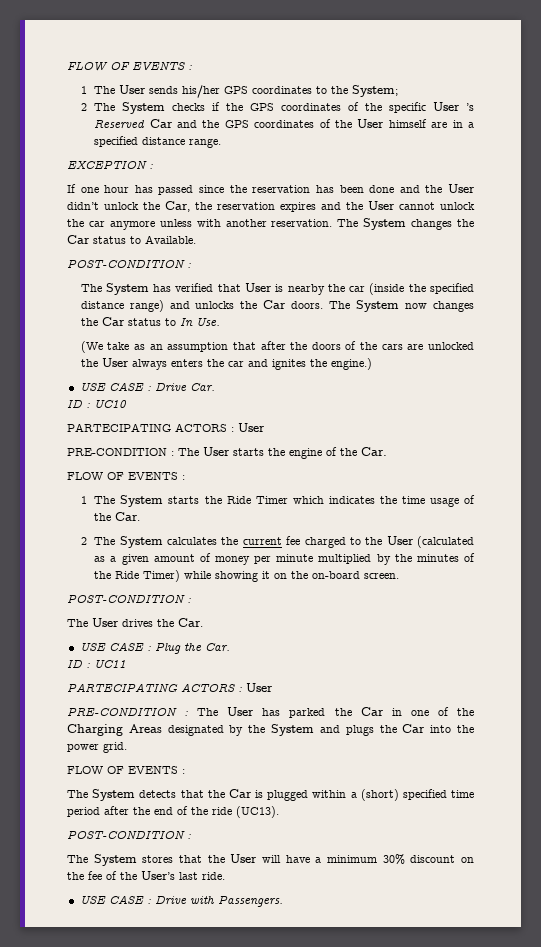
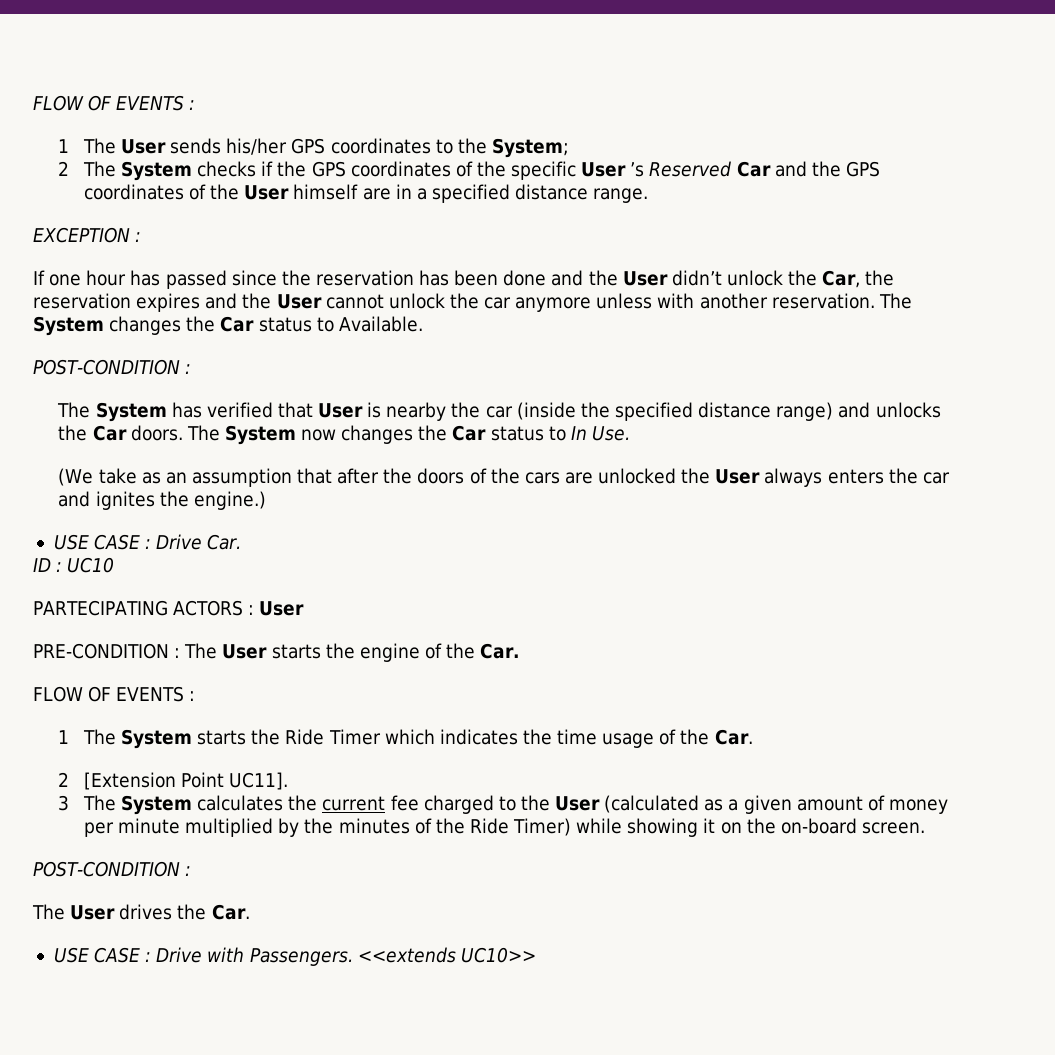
- 2 The System calculates the current fee charged to the User (calculated as a given amount of money per minute multiplied by the minutes of the Ride Timer) while showing it on the on-board screen.
+ 2 [Extension Point UC11].
+ 3 The System calculates the current fee charged to the User (calculated as a given amount of money per minute multiplied by the minutes of the Ride Timer) while showing it on the on-board screen.
- USE CASE : Plug the Car.
- ID : UC11
- PARTECIPATING ACTORS : User
- PRE-CONDITION : The User has parked the Car in one of the Charging Areas designated by the System and plugs the Car into the power grid.
- FLOW OF EVENTS :
- The System detects that the Car is plugged within a (short) specified time period after the end of the ride (UC13).
- POST-CONDITION :
- The System stores that the User will have a minimum 30% discount on the fee of the User’s last ride.
+ <<extends UC10>>

